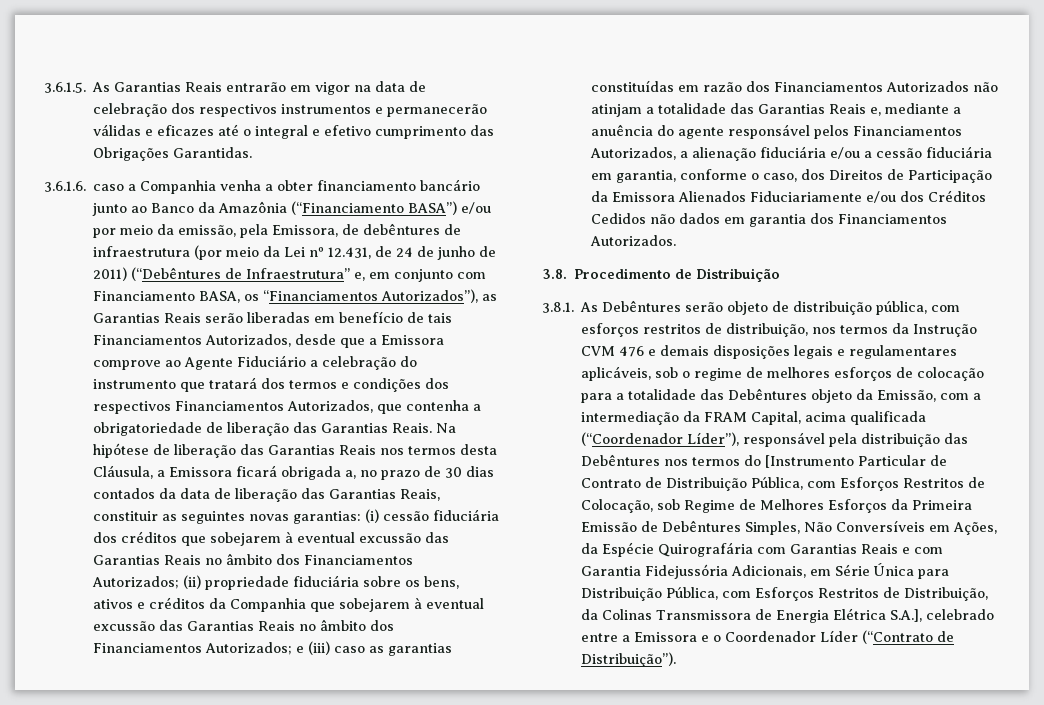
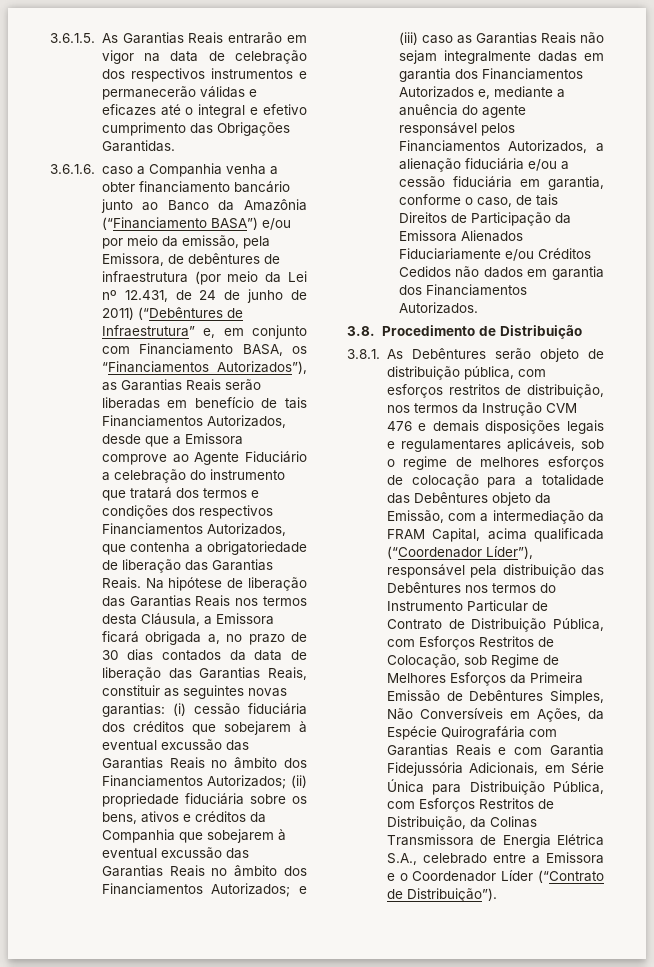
- e (iii) caso as garantias constituídas em razão dos Financiamentos Autorizados não atinjam a totalidade das Garantias Reais e, mediante a anuência do agente responsável pelos Financiamentos Autorizados, a alienação fiduciária e/ou a cessão fiduciária em garantia, conforme o caso, dos Direitos de Participação da Emissora Alienados Fiduciariamente e/ou dos Créditos Cedidos não dados em garantia dos Financiamentos Autorizados.
+ e (iii) caso as Garantias Reais não sejam integralmente dadas em garantia dos Financiamentos Autorizados e, mediante a anuência do agente responsável pelos Financiamentos Autorizados, a alienação fiduciária e/ou a cessão fiduciária em garantia, conforme o caso, de tais Direitos de Participação da Emissora Alienados Fiduciariamente e/ou Créditos Cedidos não dados em garantia dos Financiamentos Autorizados.
- 3.8.1. As Debêntures serão objeto de distribuição pública, com esforços restritos de distribuição, nos termos da Instrução CVM 476 e demais disposições legais e regulamentares aplicáveis, sob o regime de melhores esforços de colocação para a totalidade das Debêntures objeto da Emissão, com a intermediação da FRAM Capital, acima qualificada (“Coordenador Líder”), responsável pela distribuição das Debêntures nos termos do [Instrumento Particular de Contrato de Distribuição Pública, com Esforços Restritos de Colocação, sob Regime de Melhores Esforços da Primeira Emissão de Debêntures Simples, Não Conversíveis em Ações, da Espécie Quirografária com Garantias Reais e com Garantia Fidejussória Adicionais, em Série Única para Distribuição Pública, com Esforços Restritos de Distribuição, da Colinas Transmissora de Energia Elétrica S.A.], celebrado entre a Emissora e o Coordenador Líder (“Contrato de Distribuição”).
+ 3.8.1. As Debêntures serão objeto de distribuição pública, com esforços restritos de distribuição, nos termos da Instrução CVM 476 e demais disposições legais e regulamentares aplicáveis, sob o regime de melhores esforços de colocação para a totalidade das Debêntures objeto da Emissão, com a intermediação da FRAM Capital, acima qualificada (“Coordenador Líder”), responsável pela distribuição das Debêntures nos termos do Instrumento Particular de Contrato de Distribuição Pública, com Esforços Restritos de Colocação, sob Regime de Melhores Esforços da Primeira Emissão de Debêntures Simples, Não Conversíveis em Ações, da Espécie Quirografária com Garantias Reais e com Garantia Fidejussória Adicionais, em Série Única para Distribuição Pública, com Esforços Restritos de Distribuição, da Colinas Transmissora de Energia Elétrica S.A., celebrado entre a Emissora e o Coordenador Líder (“Contrato de Distribuição”).

